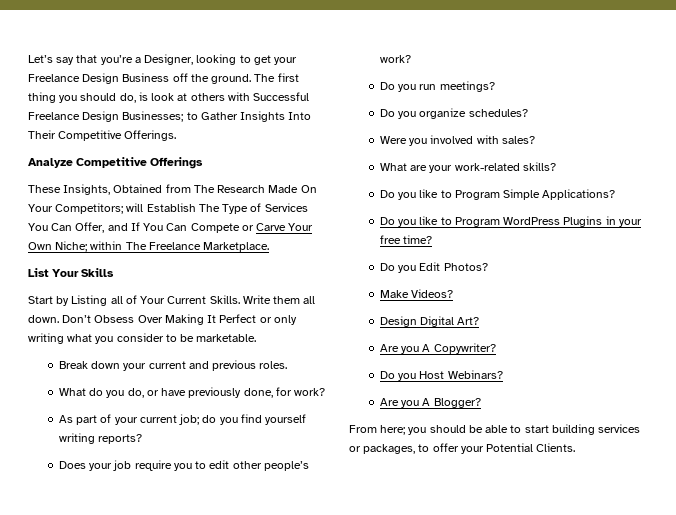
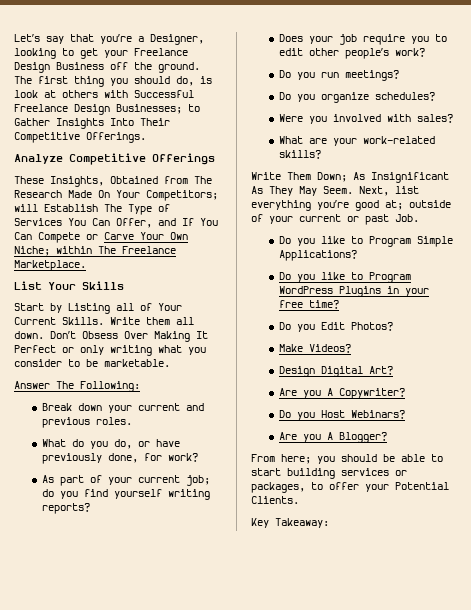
+ Answer The Following:
+ Write Them Down; As Insignificant As They May Seem. Next, list everything you’re good at; outside of your current or past Job.
+ Key Takeaway:

